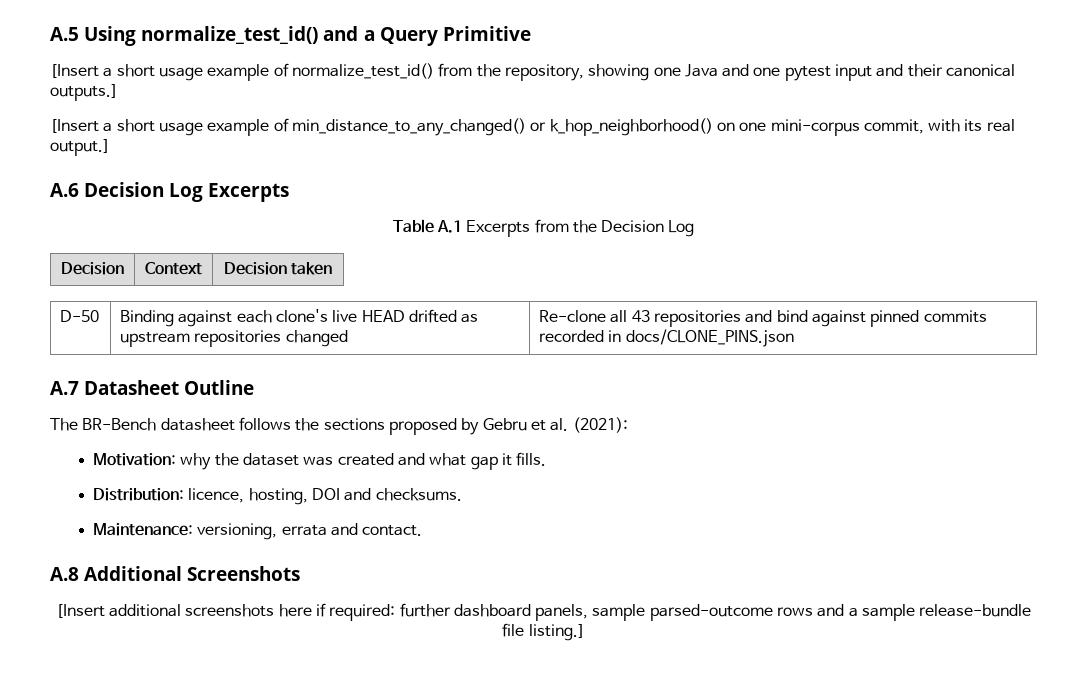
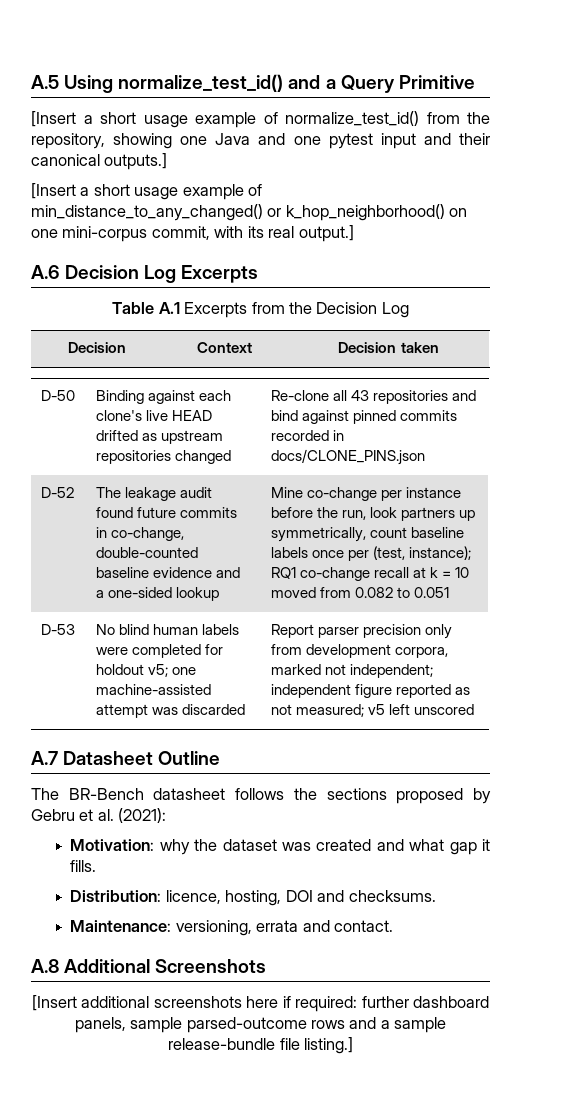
+ D-52 | The leakage audit found future commits in co-change, double-counted baseline evidence and a one-sided lookup | Mine co-change per instance before the run, look partners up symmetrically, count baseline labels once per (test, instance); RQ1 co-change recall at k = 10 moved from 0.082 to 0.051
+ D-53 | No blind human labels were completed for holdout v5; one machine-assisted attempt was discarded | Report parser precision only from development corpora, marked not independent; independent figure reported as not measured; v5 left unscored

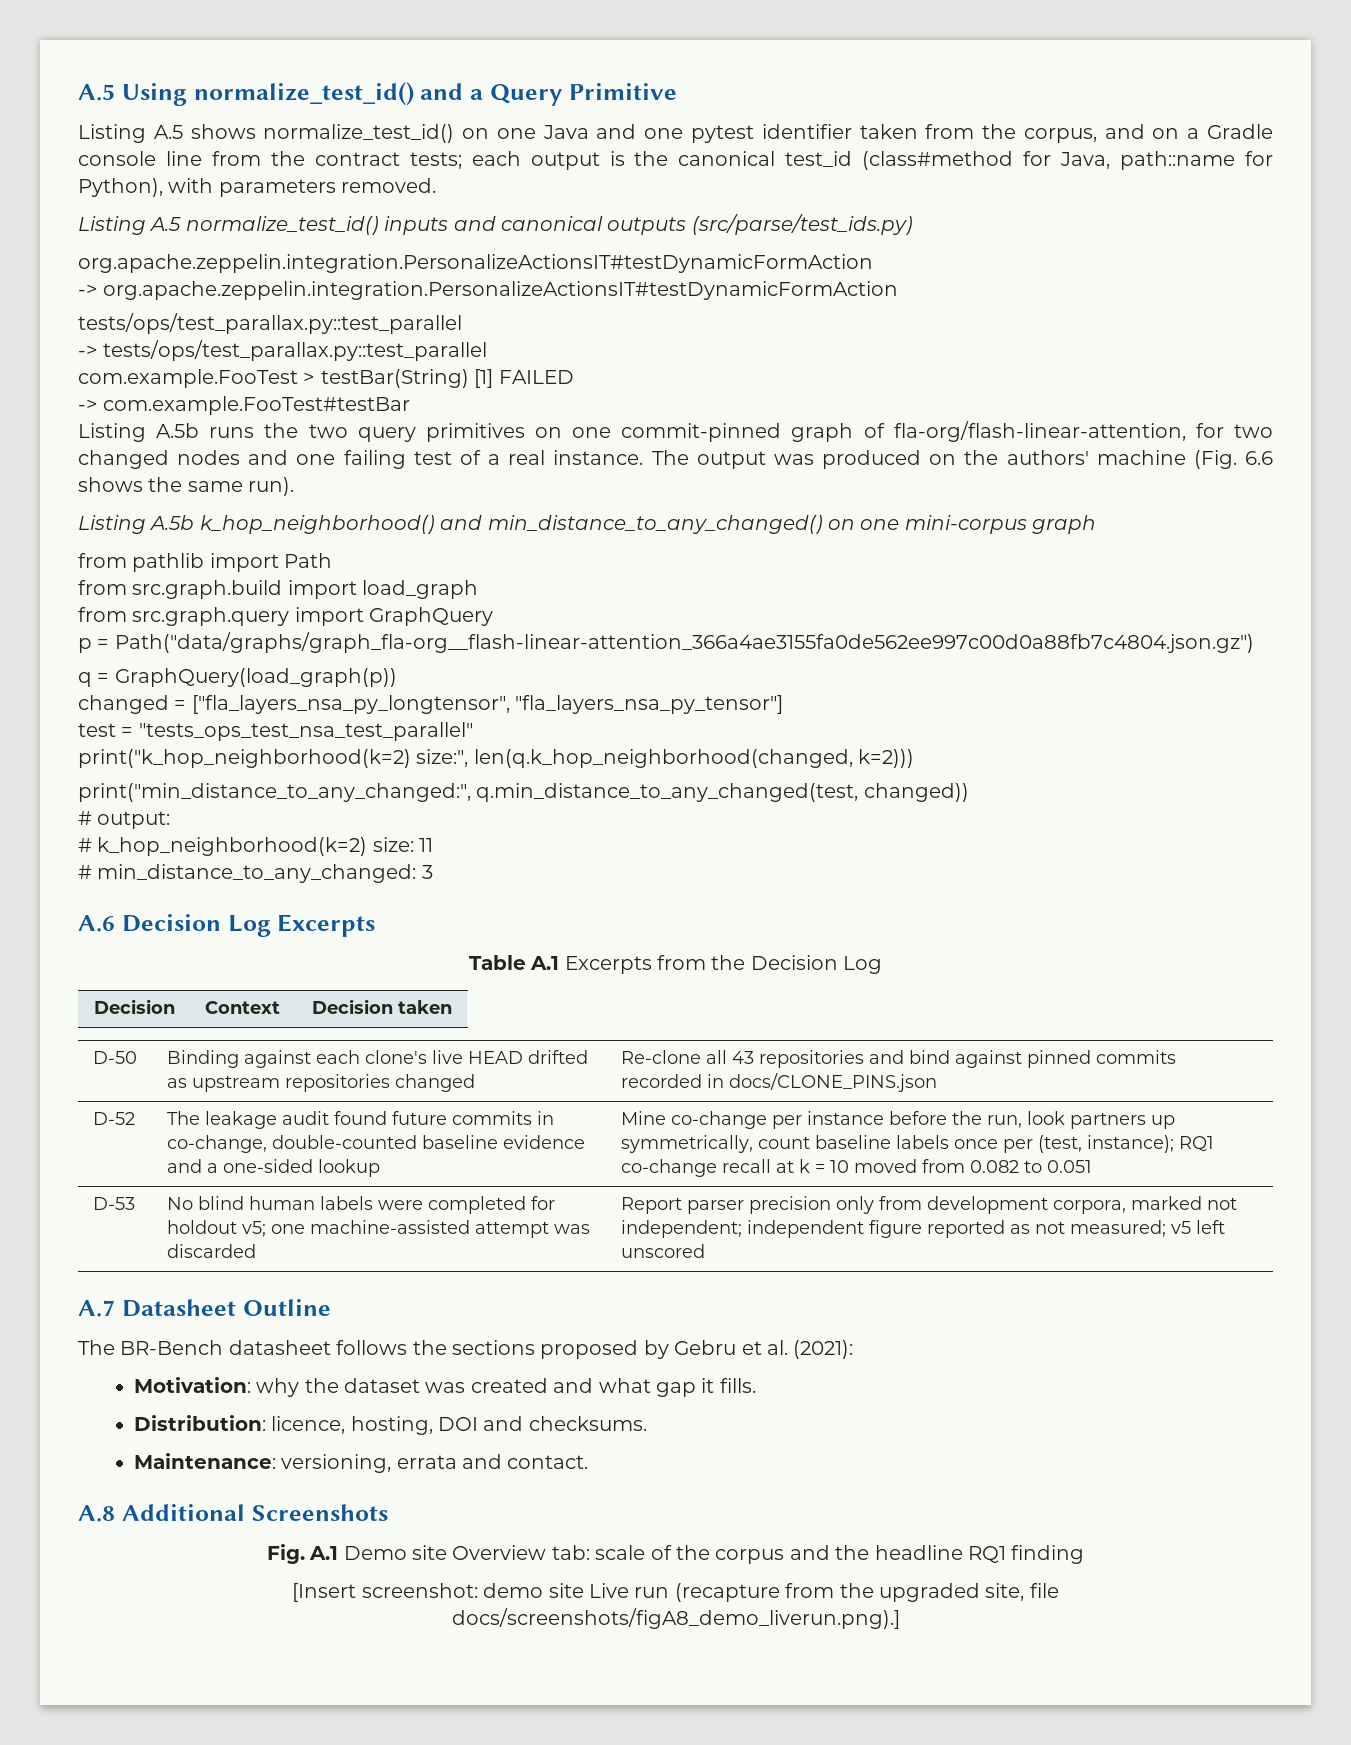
- [Insert a short usage example of normalize_test_id() from the repository, showing one Java and one pytest input and their canonical outputs.]
- [Insert a short usage example of min_distance_to_any_changed() or k_hop_neighborhood() on one mini-corpus commit, with its real output.]
+ Listing A.5 shows normalize_test_id() on one Java and one pytest identifier taken from the corpus, and on a Gradle console line from the contract tests; each output is the canonical test_id (class#method for Java, path::name for Python), with parameters removed.
+ Listing A.5 normalize_test_id() inputs and canonical outputs (src/parse/test_ids.py)
+ org.apache.zeppelin.integration.PersonalizeActionsIT#testDynamicFormAction
+ -> org.apache.zeppelin.integration.PersonalizeActionsIT#testDynamicFormAction
+ tests/ops/test_parallax.py::test_parallel
+ -> tests/ops/test_parallax.py::test_parallel
+ com.example.FooTest > testBar(String) [1] FAILED
+ -> com.example.FooTest#testBar
+ Listing A.5b runs the two query primitives on one commit-pinned graph of fla-org/flash-linear-attention, for two changed nodes and one failing test of a real instance. The output was produced on the authors' machine (Fig. 6.6 shows the same run).
+ Listing A.5b k_hop_neighborhood() and min_distance_to_any_changed() on one mini-corpus graph
+ from pathlib import Path
+ from src.graph.build import load_graph
+ from src.graph.query import GraphQuery
+ p = Path("data/graphs/graph_fla-org__flash-linear-attention_366a4ae3155fa0de562ee997c00d0a88fb7c4804.json.gz")
+ q = GraphQuery(load_graph(p))
+ changed = ["fla_layers_nsa_py_longtensor", "fla_layers_nsa_py_tensor"]
+ test = "tests_ops_test_nsa_test_parallel"
+ print("k_hop_neighborhood(k=2) size:", len(q.k_hop_neighborhood(changed, k=2)))
+ print("min_distance_to_any_changed:", q.min_distance_to_any_changed(test, changed))
+ # output:
+ # k_hop_neighborhood(k=2) size: 11
+ # min_distance_to_any_changed: 3
- [Insert additional screenshots here if required: further dashboard panels, sample parsed-outcome rows and a sample release-bundle file listing.]
+ Fig. A.1 Demo site Overview tab: scale of the corpus and the headline RQ1 finding
+ [Insert screenshot: demo site Live run (recapture from the upgraded site, file docs/screenshots/figA8_demo_liverun.png).]

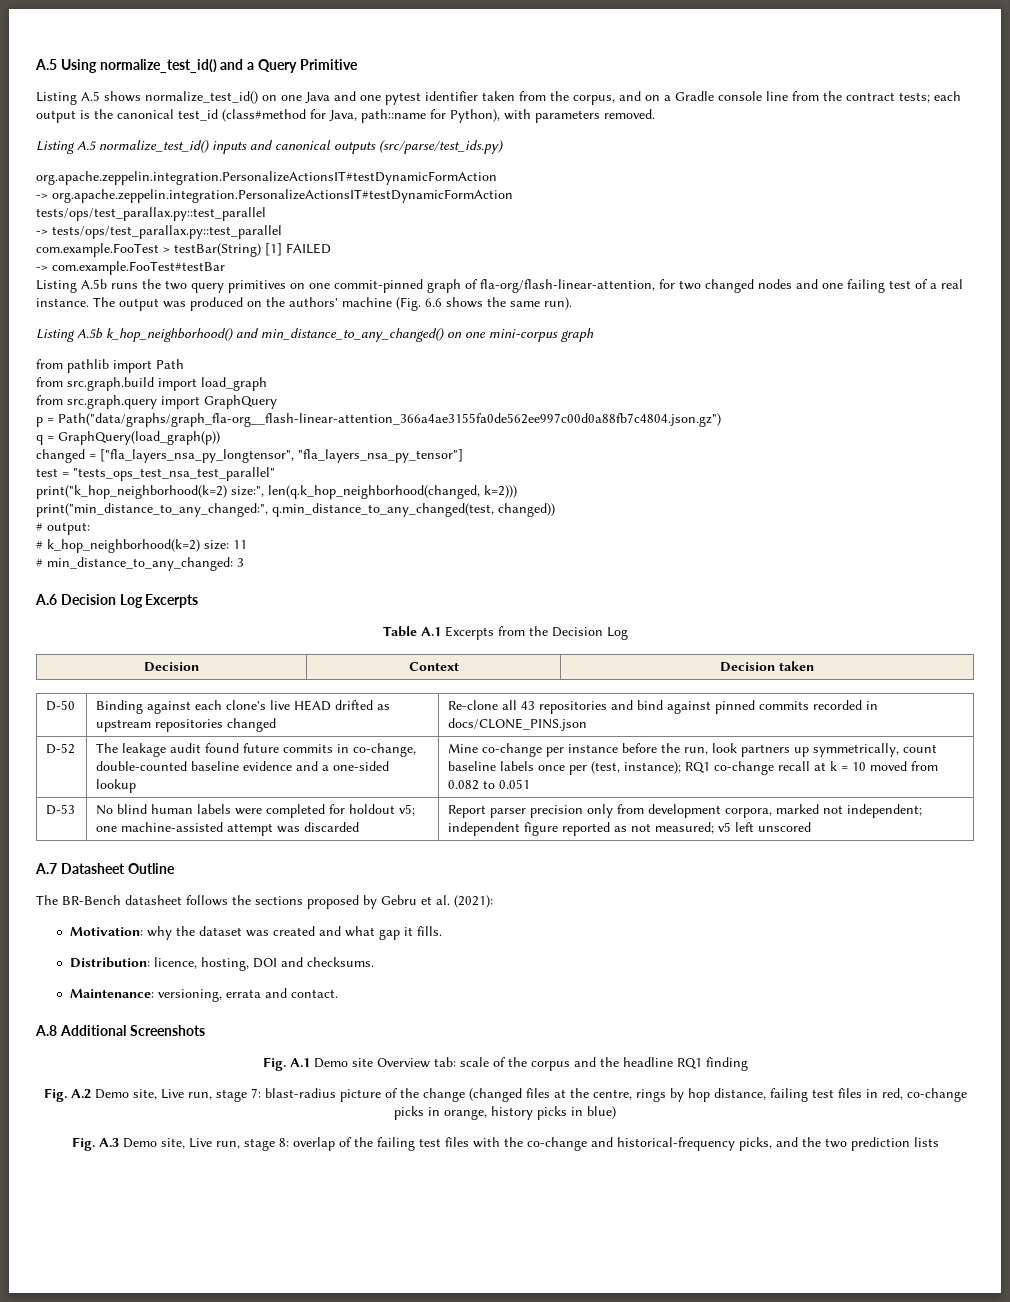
- [Insert screenshot: demo site Live run (recapture from the upgraded site, file docs/screenshots/figA8_demo_liverun.png).]
+ Fig. A.2 Demo site, Live run, stage 7: blast-radius picture of the change (changed files at the centre, rings by hop distance, failing test files in red, co-change picks in orange, history picks in blue)
+ Fig. A.3 Demo site, Live run, stage 8: overlap of the failing test files with the co-change and historical-frequency picks, and the two prediction lists

